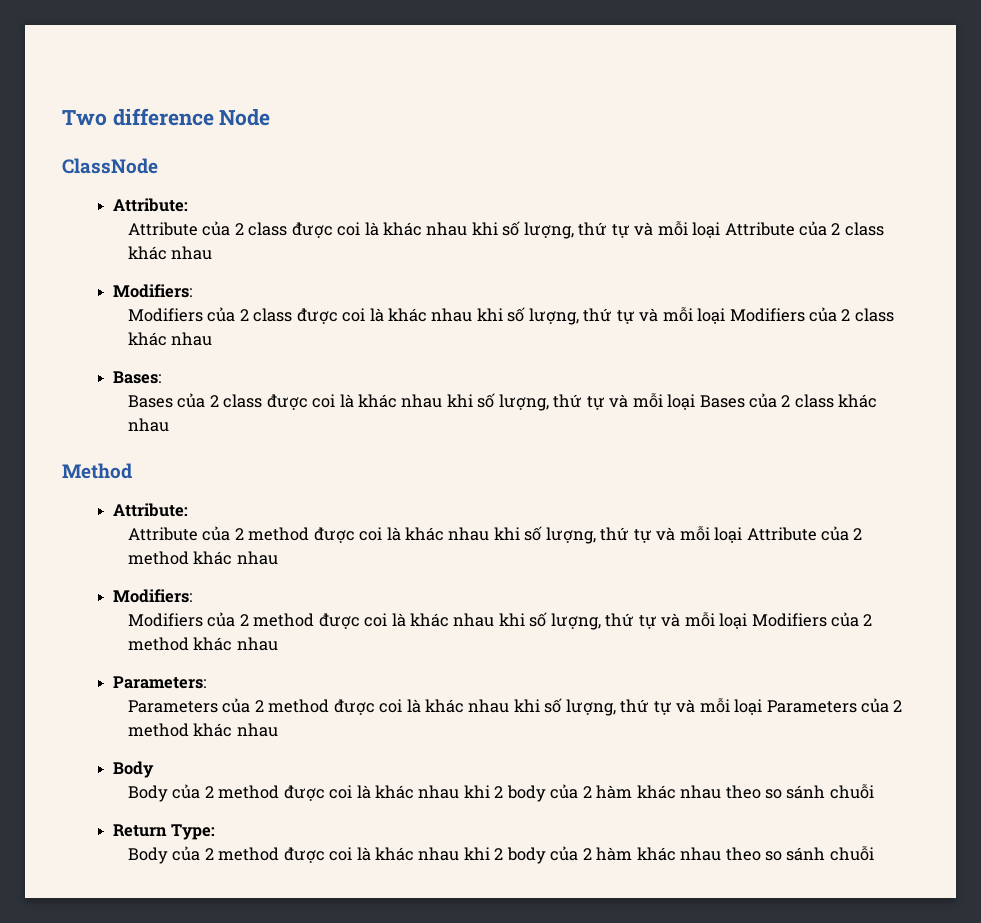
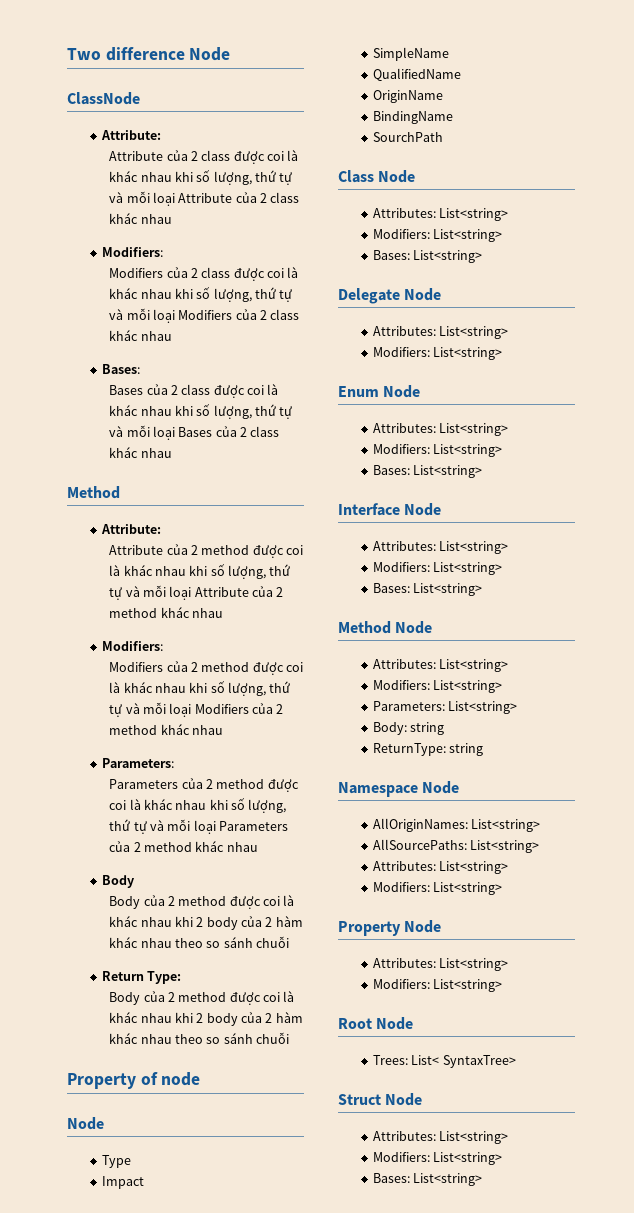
+ Property of node
+ Node
+ Type
+ Impact
+ SimpleName
+ QualifiedName
+ OriginName
+ BindingName
+ SourchPath
+ Class Node
+ Attributes: List<string>
+ Modifiers: List<string>
+ Bases: List<string>
+ Delegate Node
+ Attributes: List<string>
+ Modifiers: List<string>
+ Enum Node
+ Attributes: List<string>
+ Modifiers: List<string>
+ Bases: List<string>
+ Interface Node
+ Attributes: List<string>
+ Modifiers: List<string>
+ Bases: List<string>
+ Method Node
+ Attributes: List<string>
+ Modifiers: List<string>
+ Parameters: List<string>
+ Body: string
+ ReturnType: string
+ Namespace Node
+ AllOriginNames: List<string>
+ AllSourcePaths: List<string>
+ Attributes: List<string>
+ Modifiers: List<string>
+ Property Node
+ Attributes: List<string>
+ Modifiers: List<string>
+ Root Node
+ Trees: List< SyntaxTree>
+ Struct Node
+ Attributes: List<string>
+ Modifiers: List<string>
+ Bases: List<string>

